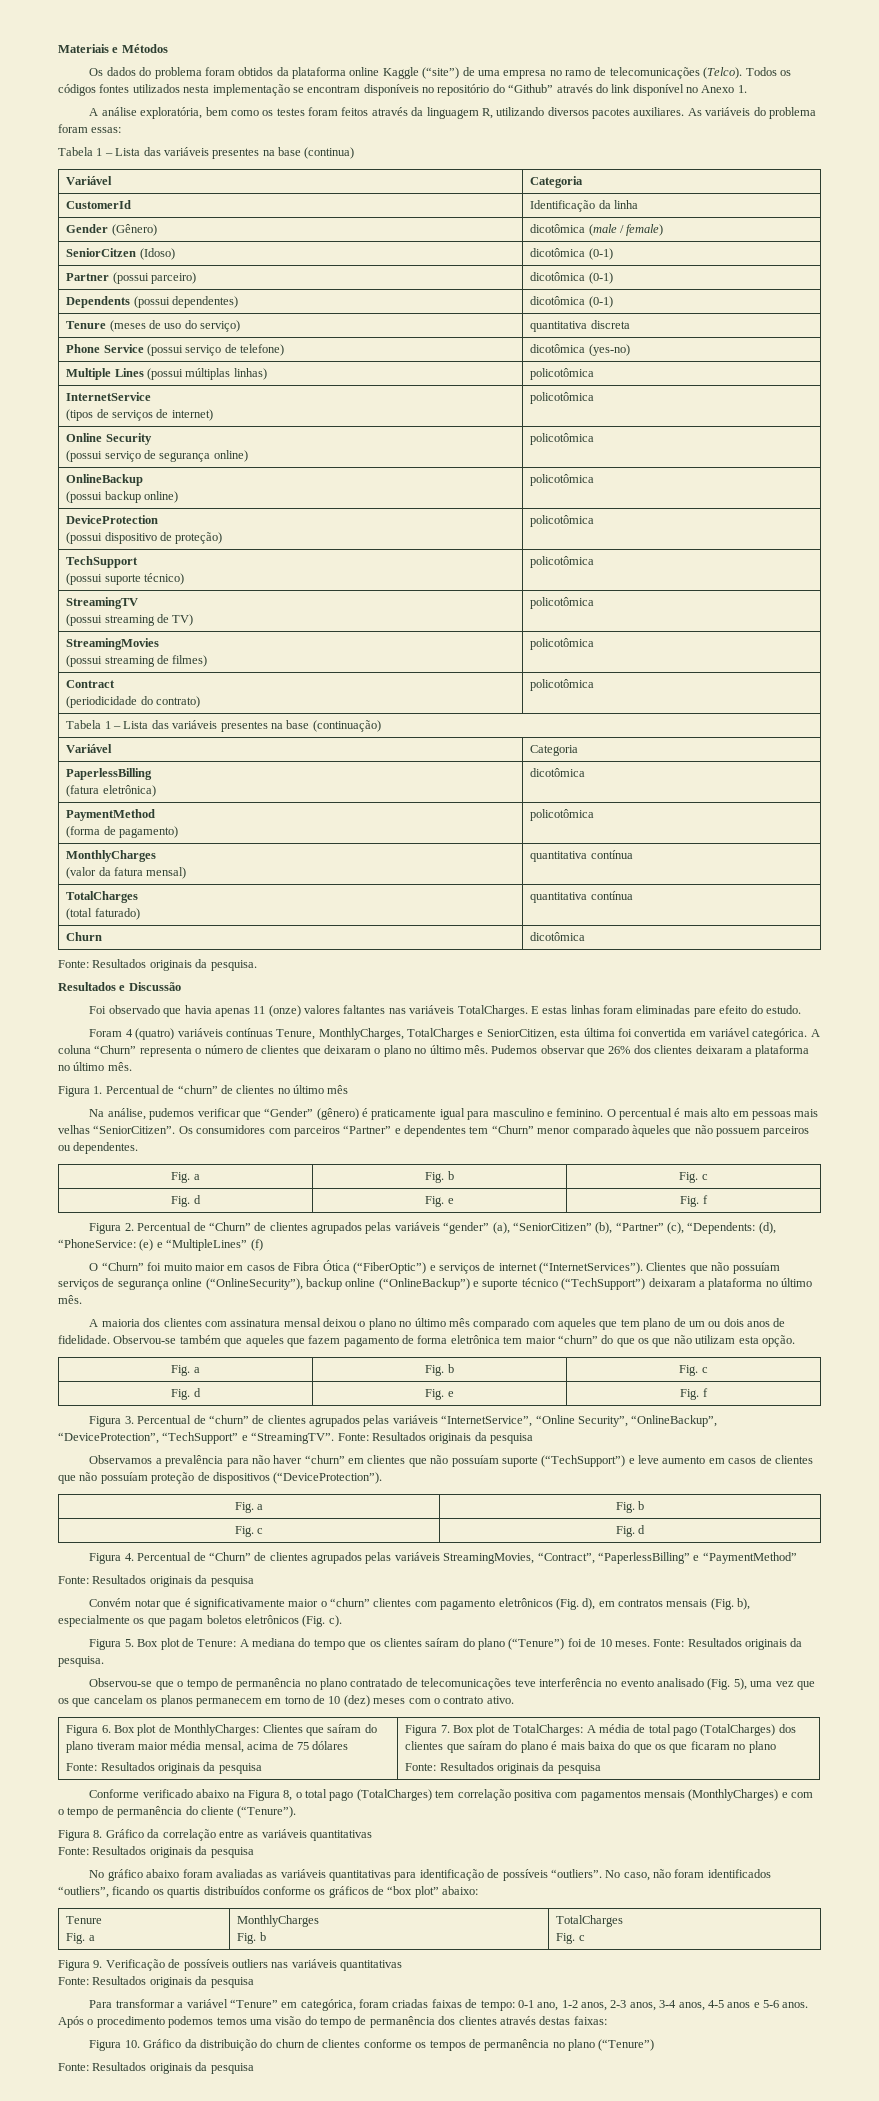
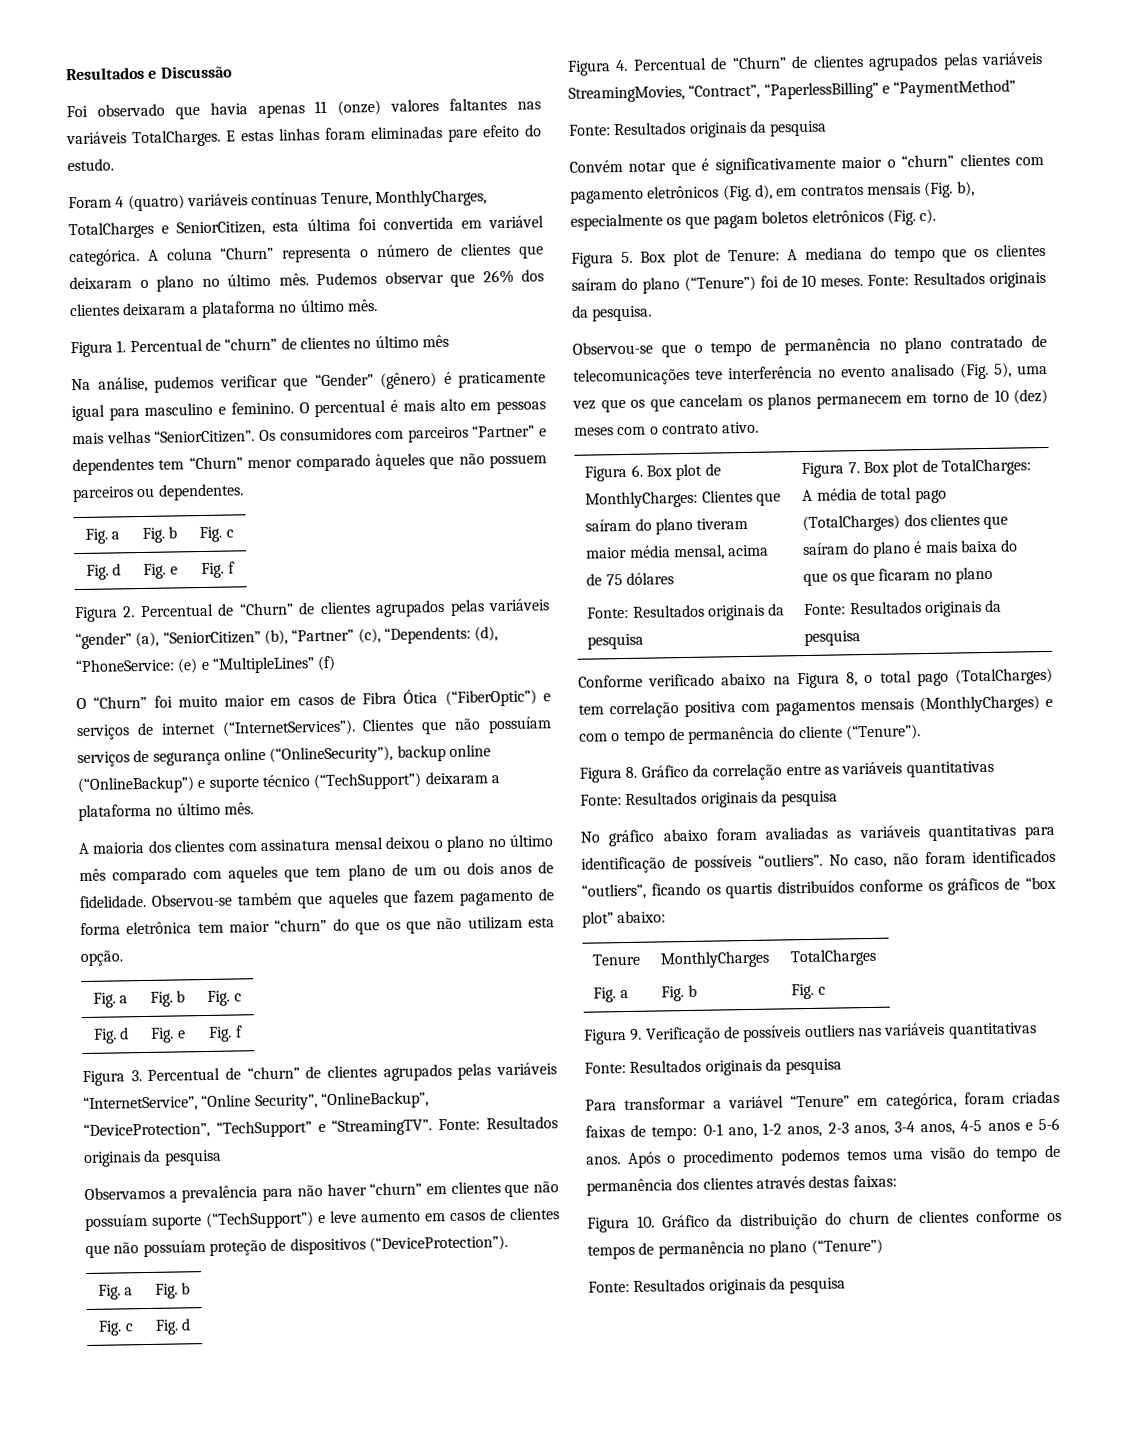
- Materiais e Métodos
- Os dados do problema foram obtidos da plataforma online Kaggle (“site”) de uma empresa no ramo de telecomunicações (Telco). Todos os códigos fontes utilizados nesta implementação se encontram disponíveis no repositório do “Github” através do link disponível no Anexo 1.
- A análise exploratória, bem como os testes foram feitos através da linguagem R, utilizando diversos pacotes auxiliares. As variáveis do problema foram essas:
- Tabela 1 – Lista das variáveis presentes na base (continua)
- Variável | Categoria
- CustomerId | Identificação da linha
- Gender (Gênero) | dicotômica (male / female)
- SeniorCitzen (Idoso) | dicotômica (0-1)
- Partner (possui parceiro) | dicotômica (0-1)
- Dependents (possui dependentes) | dicotômica (0-1)
- Tenure (meses de uso do serviço) | quantitativa discreta
- Phone Service (possui serviço de telefone) | dicotômica (yes-no)
- Multiple Lines (possui múltiplas linhas) | policotômica
- InternetService
- (tipos de serviços de internet) | policotômica
- Online Security
- (possui serviço de segurança online) | policotômica
- OnlineBackup
- (possui backup online) | policotômica
- DeviceProtection
- (possui dispositivo de proteção) | policotômica
- TechSupport
- (possui suporte técnico) | policotômica
- StreamingTV
- (possui streaming de TV) | policotômica
- StreamingMovies
- (possui streaming de filmes) | policotômica
- Contract
- (periodicidade do contrato) | policotômica
- Tabela 1 – Lista das variáveis presentes na base (continuação)
- Variável | Categoria
- PaperlessBilling
- (fatura eletrônica) | dicotômica
- PaymentMethod
- (forma de pagamento) | policotômica
- MonthlyCharges
- (valor da fatura mensal) | quantitativa contínua
- TotalCharges
- (total faturado) | quantitativa contínua
- Churn | dicotômica
- Fonte: Resultados originais da pesquisa.

